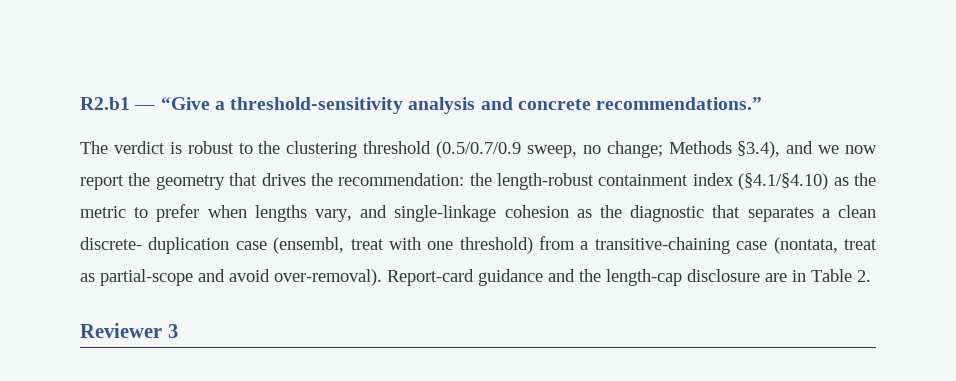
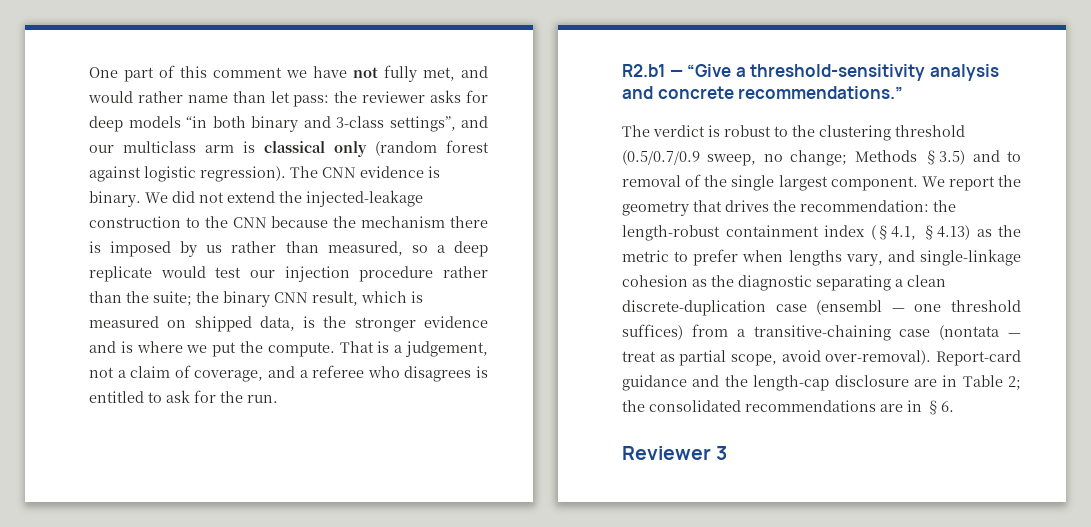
+ One part of this comment we have not fully met, and would rather name than let pass: the reviewer asks for deep models “in both binary and 3-class settings”, and our multiclass arm is classical only (random forest against logistic regression). The CNN evidence is binary. We did not extend the injected-leakage construction to the CNN because the mechanism there is imposed by us rather than measured, so a deep replicate would test our injection procedure rather than the suite; the binary CNN result, which is measured on shipped data, is the stronger evidence and is where we put the compute. That is a judgement, not a claim of coverage, and a referee who disagrees is entitled to ask for the run.
- The verdict is robust to the clustering threshold (0.5/0.7/0.9 sweep, no change; Methods §3.4), and we now report the geometry that drives the recommendation: the length-robust containment index (§4.1/§4.10) as the metric to prefer when lengths vary, and single-linkage cohesion as the diagnostic that separates a clean discrete- duplication case (ensembl, treat with one threshold) from a transitive-chaining case (nontata, treat as partial-scope and avoid over-removal).
+ The verdict is robust to the clustering threshold (0.5/0.7/0.9 sweep, no change; Methods §3.5) and to removal of the single largest component. We report the geometry that drives the recommendation: the length-robust containment index (§4.1, §4.13) as the metric to prefer when lengths vary, and single-linkage cohesion as the diagnostic separating a clean discrete-duplication case (ensembl — one threshold suffices) from a transitive-chaining case (nontata — treat as partial scope, avoid over-removal).
- Report-card guidance and the length-cap disclosure are in Table 2.
+ Report-card guidance and the length-cap disclosure are in Table 2; the consolidated recommendations are in §6.

